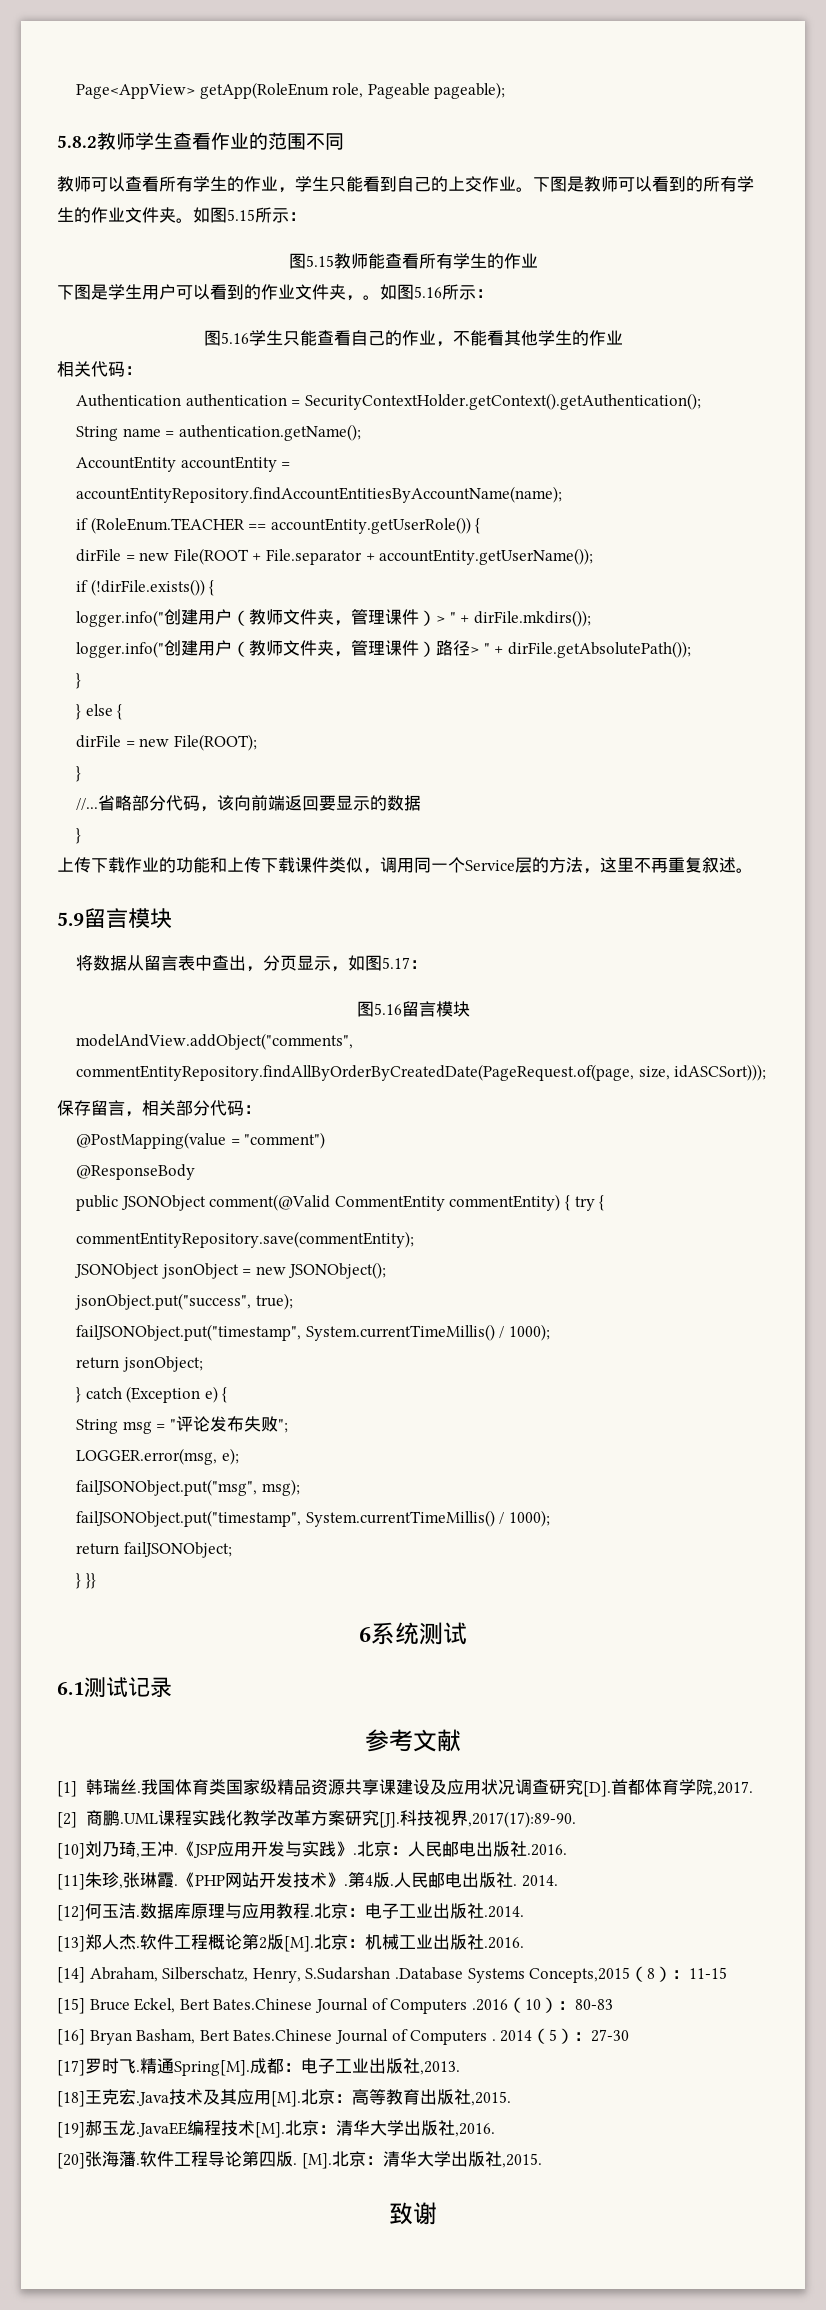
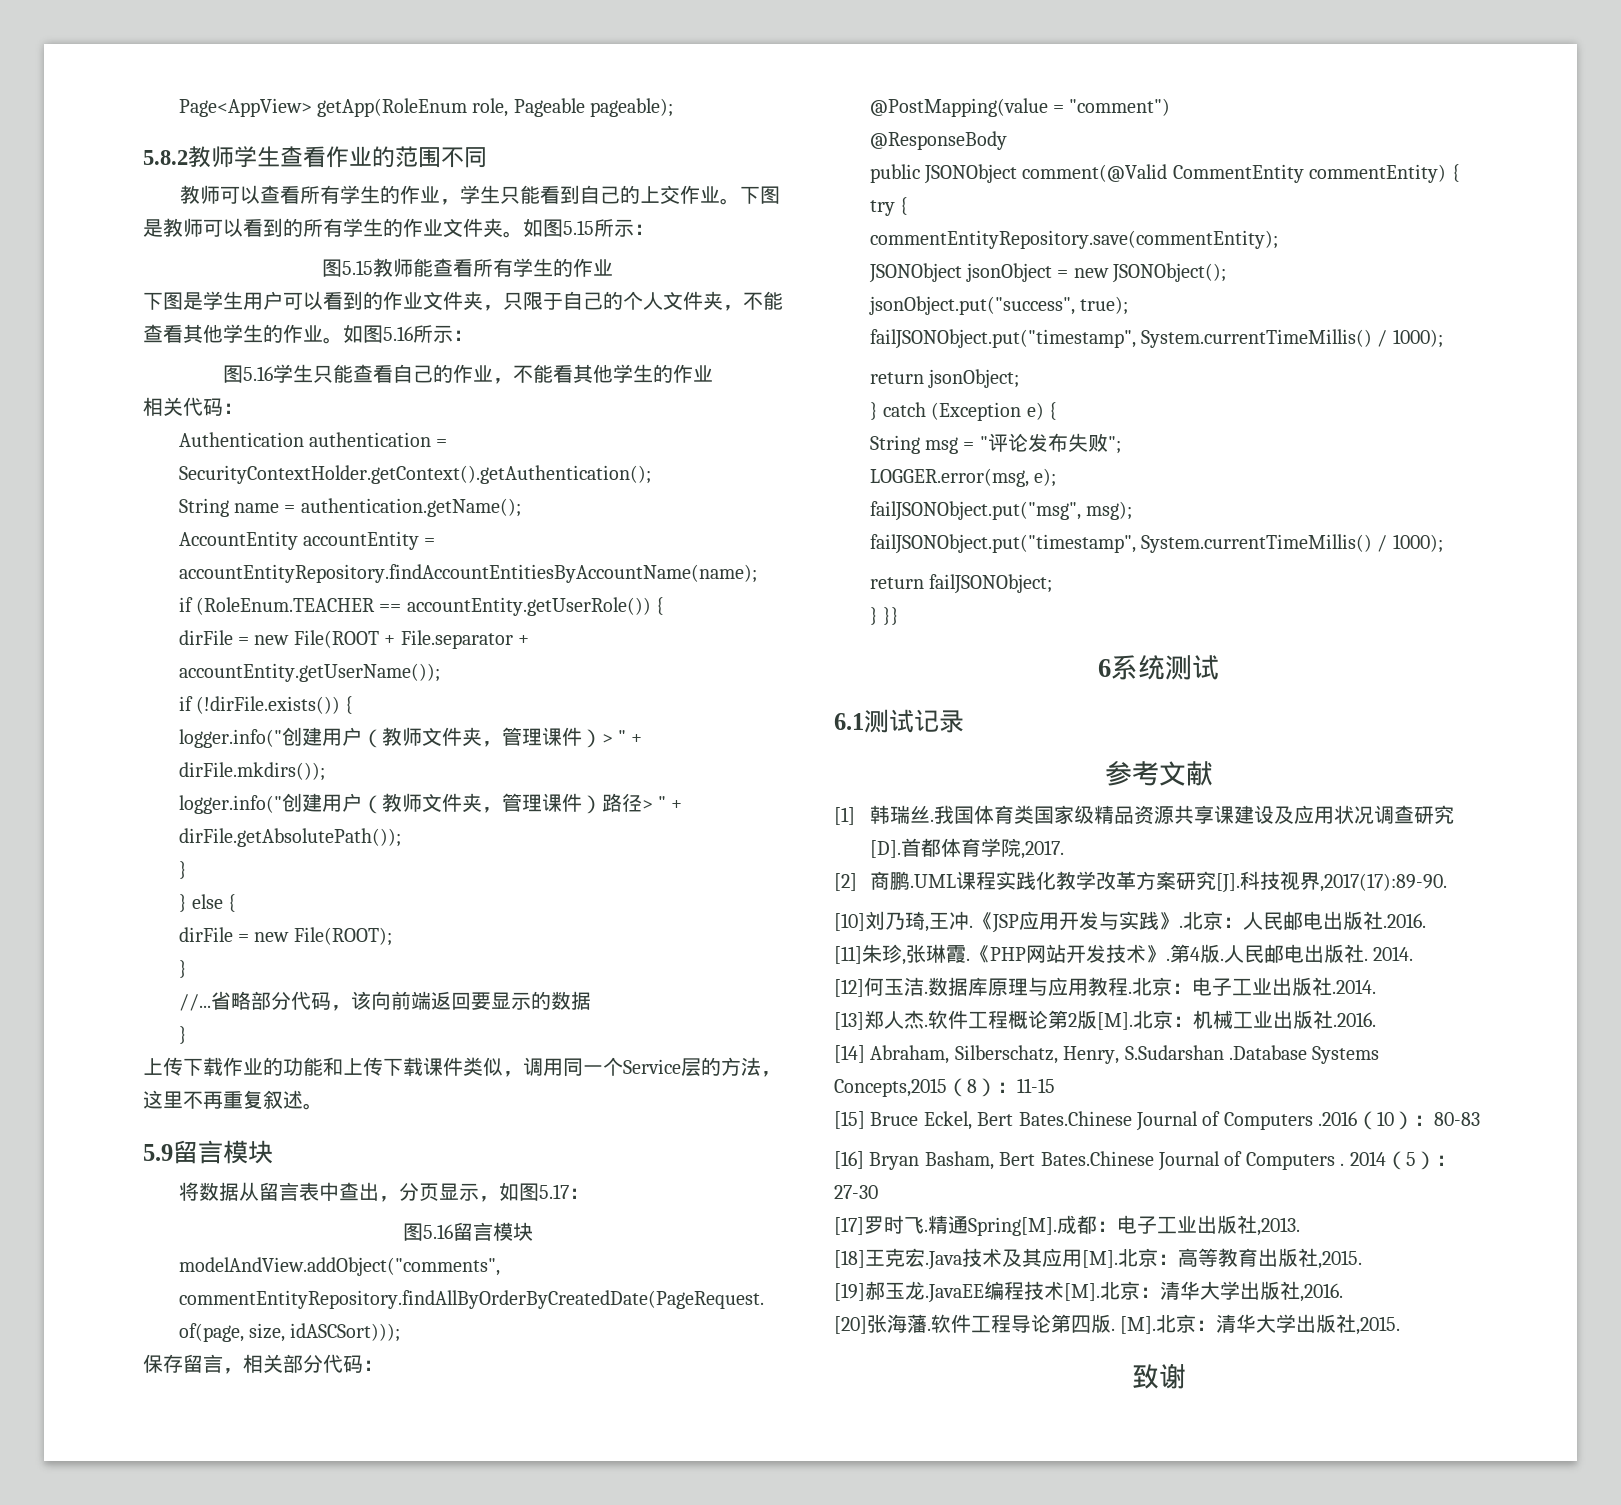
- 下图是学生用户可以看到的作业文件夹，。
+ 下图是学生用户可以看到的作业文件夹，只限于自己的个人文件夹，不能查看其他学生的作业。

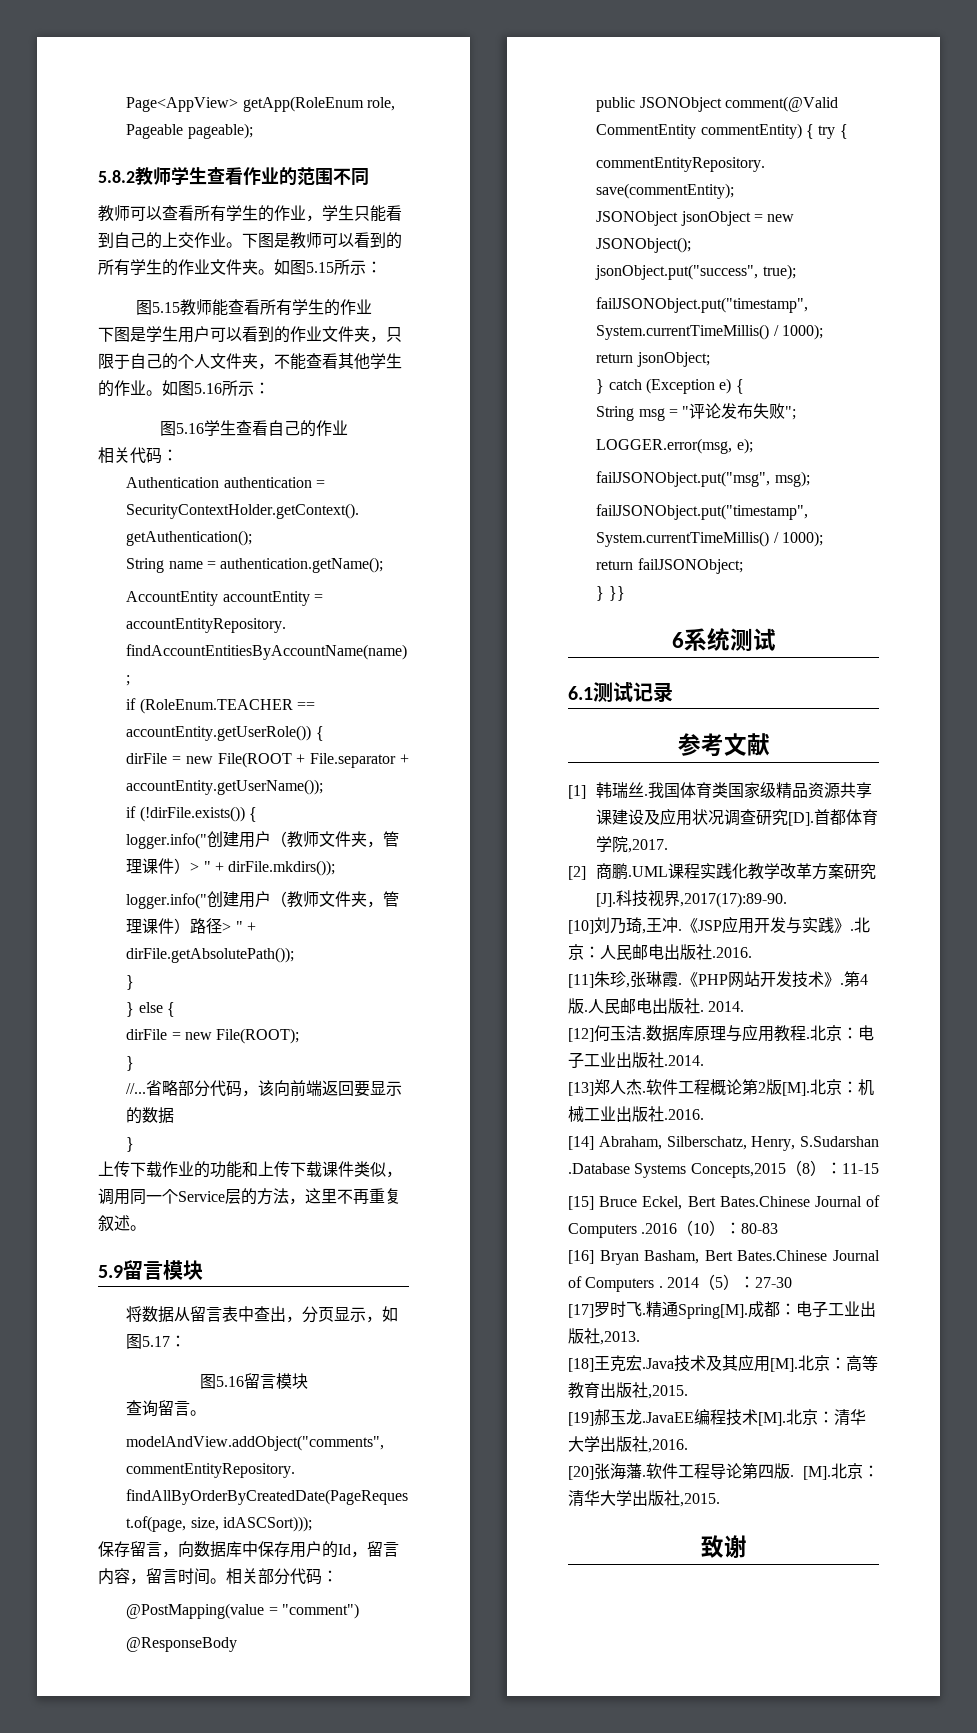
- 图5.16学生只能查看自己的作业，不能看其他学生的作业
+ 图5.16学生查看自己的作业
+ 查询留言。
- 保存留言，相关部分代码：
+ 保存留言，向数据库中保存用户的Id，留言内容，留言时间。相关部分代码：

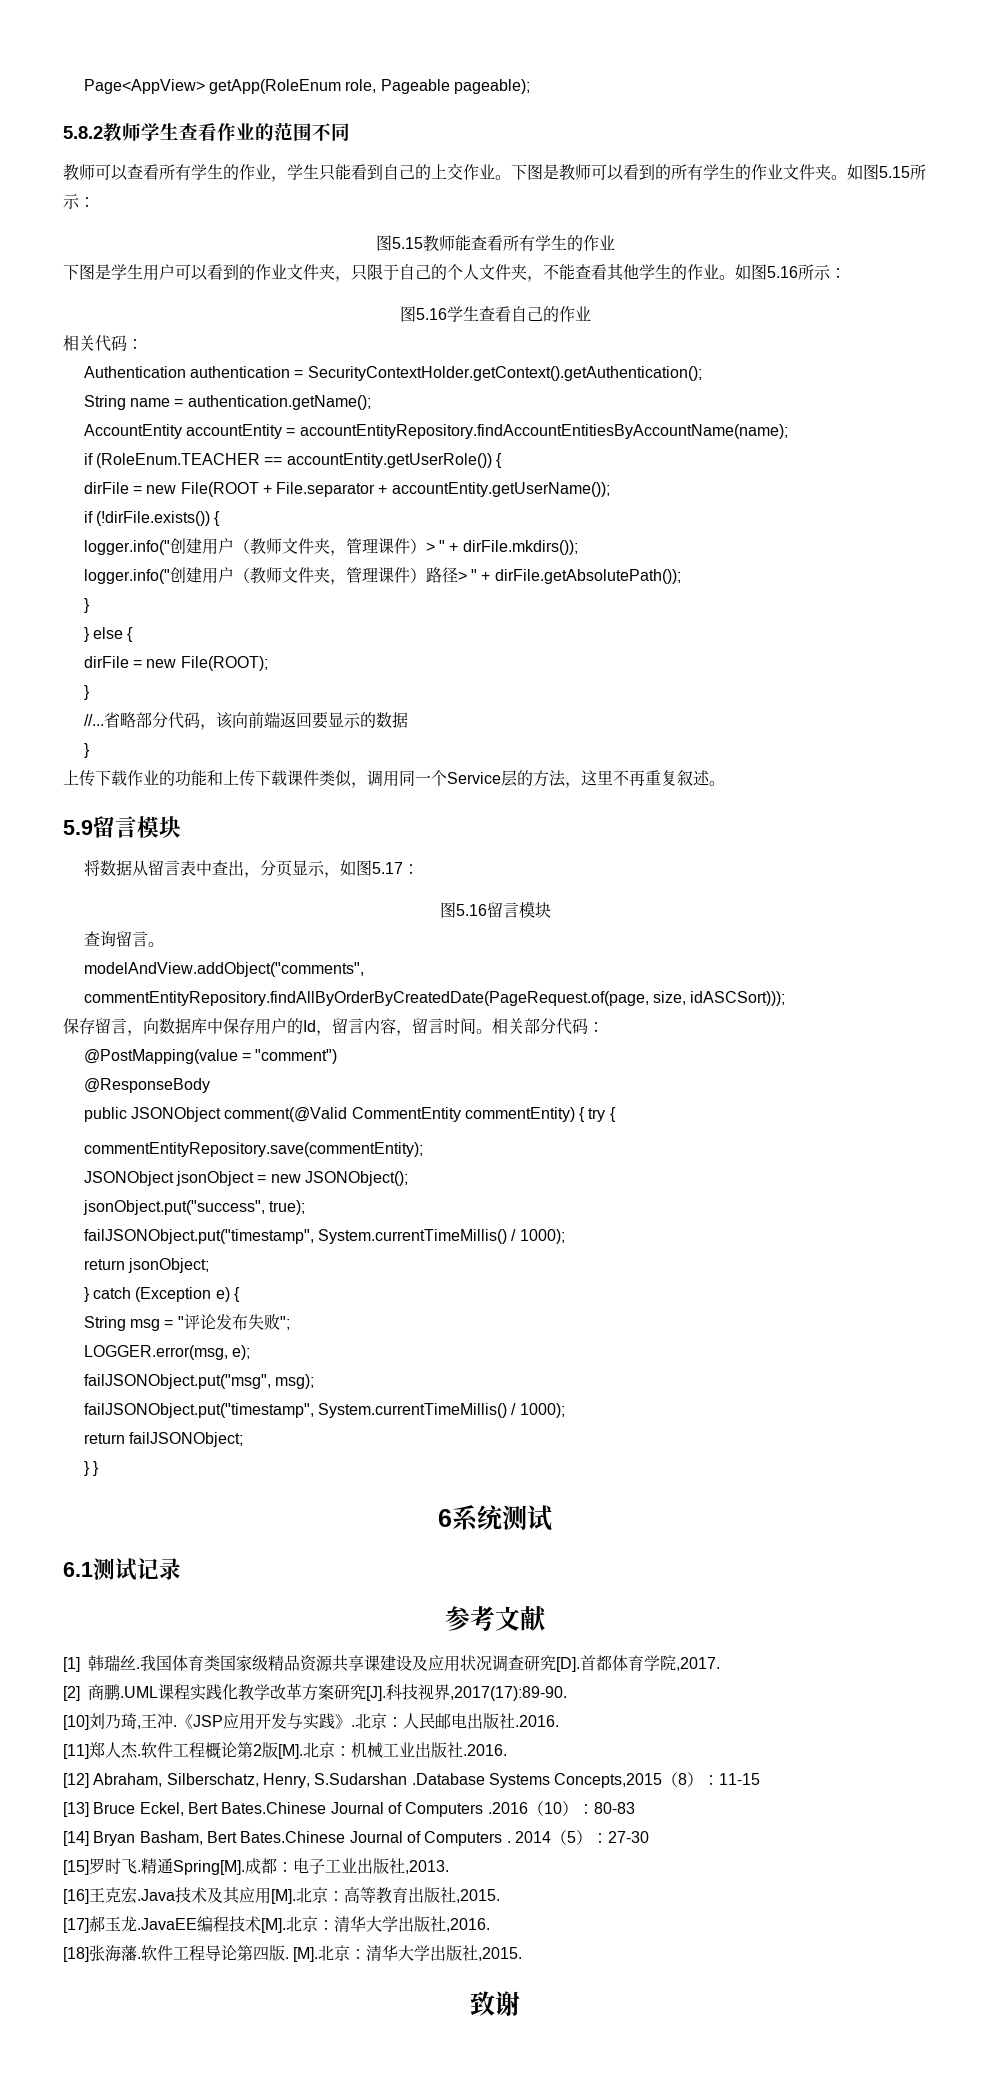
- } }}
+ } }
- [11]朱珍,张琳霞.《PHP网站开发技术》.第4版.人民邮电出版社. 2014.
- [12]何玉洁.数据库原理与应用教程.北京：电子工业出版社.2014.
- [13]郑人杰.
+ [11]郑人杰.
- [14] Abraham, Silberschatz, Henry, S.Sudarshan .Database Systems Concepts,2015（8）：11-15
+ [12] Abraham, Silberschatz, Henry, S.Sudarshan .Database Systems Concepts,2015（8）：11-15
- [15] Bruce Eckel, Bert Bates.Chinese Journal of Computers .2016（10）：80-83
+ [13] Bruce Eckel, Bert Bates.Chinese Journal of Computers .2016（10）：80-83
- [16] Bryan Basham, Bert Bates.Chinese Journal of Computers .
+ [14] Bryan Basham, Bert Bates.Chinese Journal of Computers .
- [17]罗时飞.
+ [15]罗时飞.
- [18]王克宏.Java技术及其应用[M].北京：高等教育出版社,2015.
+ [16]王克宏.Java技术及其应用[M].北京：高等教育出版社,2015.
- [19]郝玉龙.JavaEE编程技术[M].北京：清华大学出版社,2016.
+ [17]郝玉龙.JavaEE编程技术[M].北京：清华大学出版社,2016.
- [20]张海藩.
+ [18]张海藩.

